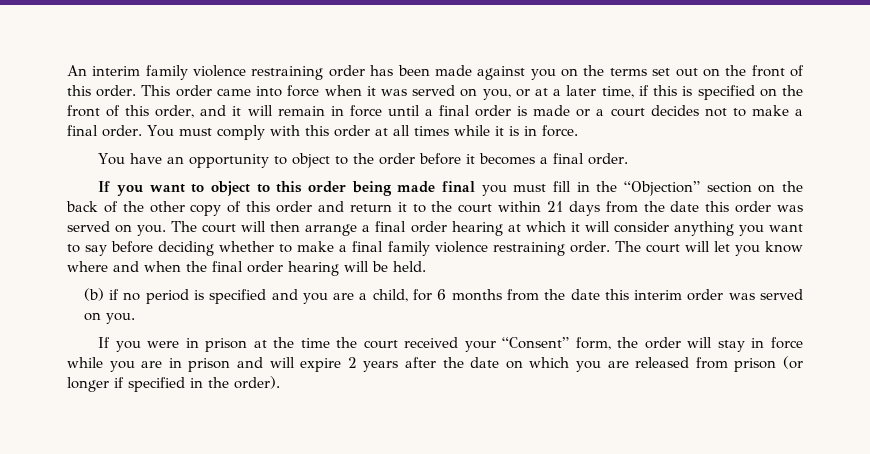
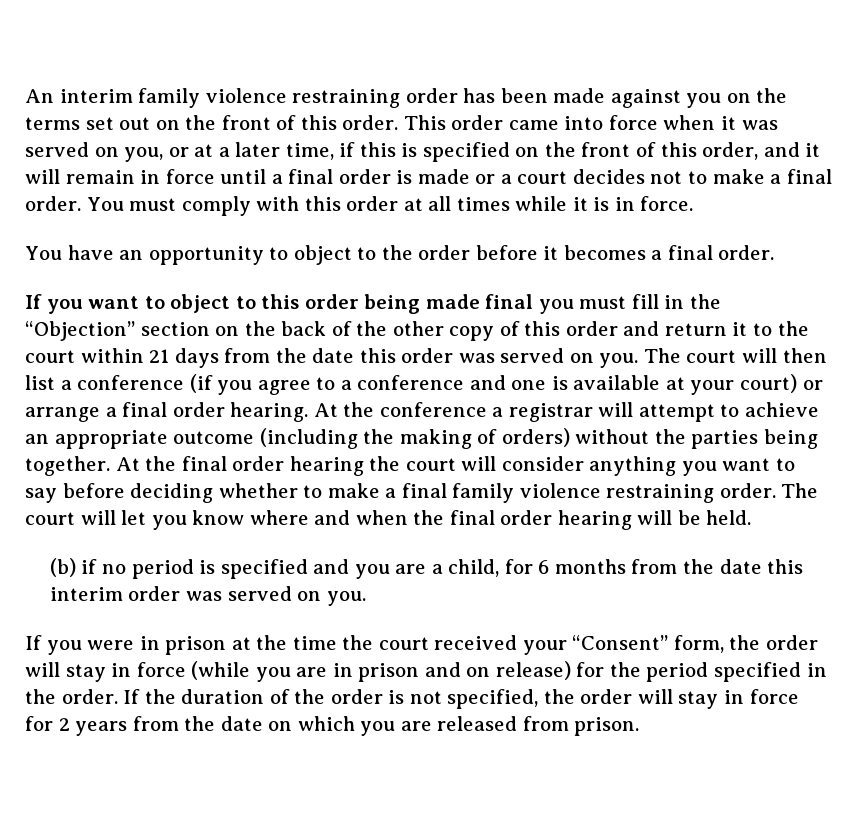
- The court will then arrange a final order hearing at which it will consider anything you want to say before deciding whether to make a final family violence restraining order.
+ The court will then list a conference (if you agree to a conference and one is available at your court) or arrange a final order hearing. At the conference a registrar will attempt to achieve an appropriate outcome (including the making of orders) without the parties being together. At the final order hearing the court will consider anything you want to say before deciding whether to make a final family violence restraining order.
- If you were in prison at the time the court received your “Consent” form, the order will stay in force while you are in prison and will expire 2 years after the date on which you are released from prison (or longer if specified in the order).
+ If you were in prison at the time the court received your “Consent” form, the order will stay in force (while you are in prison and on release) for the period specified in the order. If the duration of the order is not specified, the order will stay in force for 2 years from the date on which you are released from prison.

